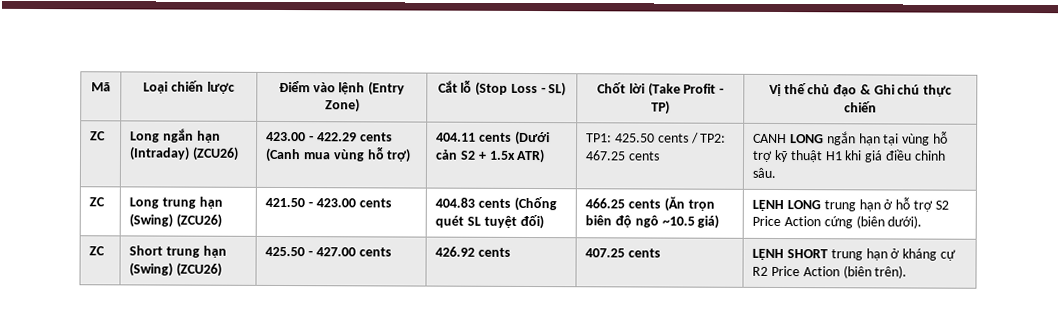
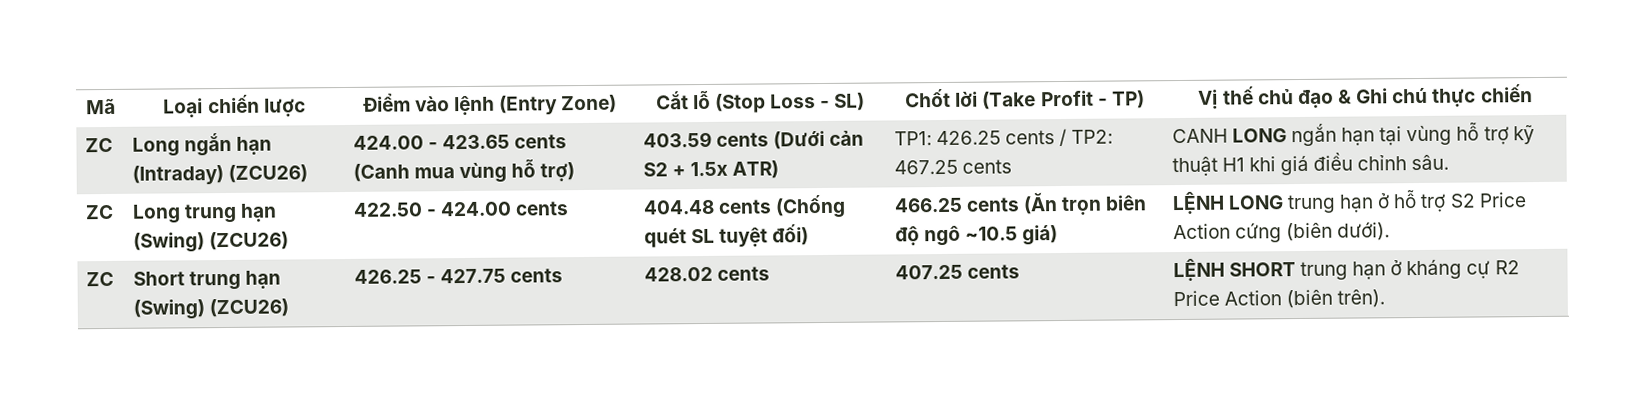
- 423.00 - 422.29 cents (Canh mua vùng hỗ trợ)
+ 424.00 - 423.65 cents (Canh mua vùng hỗ trợ)
- 404.11 cents (Dưới cản S2 + 1.5x ATR)
+ 403.59 cents (Dưới cản S2 + 1.5x ATR)
- TP1: 425.50 cents / TP2: 467.25 cents
+ TP1: 426.25 cents / TP2: 467.25 cents
- ZC | Long trung hạn (Swing) (ZCU26) | 421.50 - 423.00 cents | 404.83 cents (Chống quét SL tuyệt đối) | 466.25 cents (Ăn trọn biên độ ngô ~10.5 giá) | LỆNH LONG trung hạn ở hỗ trợ S2 Price Action cứng (biên dưới).
+ ZC | Long trung hạn (Swing) (ZCU26) | 422.50 - 424.00 cents | 404.48 cents (Chống quét SL tuyệt đối) | 466.25 cents (Ăn trọn biên độ ngô ~10.5 giá) | LỆNH LONG trung hạn ở hỗ trợ S2 Price Action cứng (biên dưới).
- ZC | Short trung hạn (Swing) (ZCU26) | 425.50 - 427.00 cents | 426.92 cents | 407.25 cents | LỆNH SHORT trung hạn ở kháng cự R2 Price Action (biên trên).
+ ZC | Short trung hạn (Swing) (ZCU26) | 426.25 - 427.75 cents | 428.02 cents | 407.25 cents | LỆNH SHORT trung hạn ở kháng cự R2 Price Action (biên trên).

